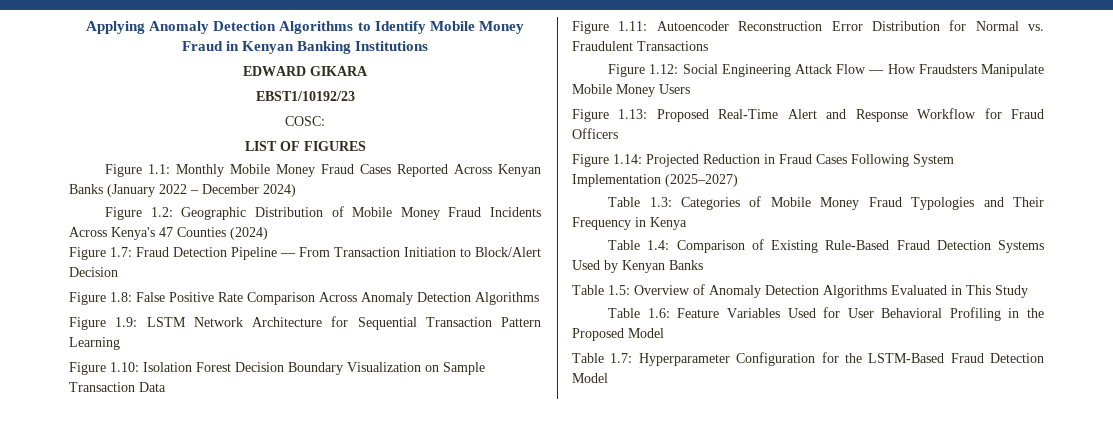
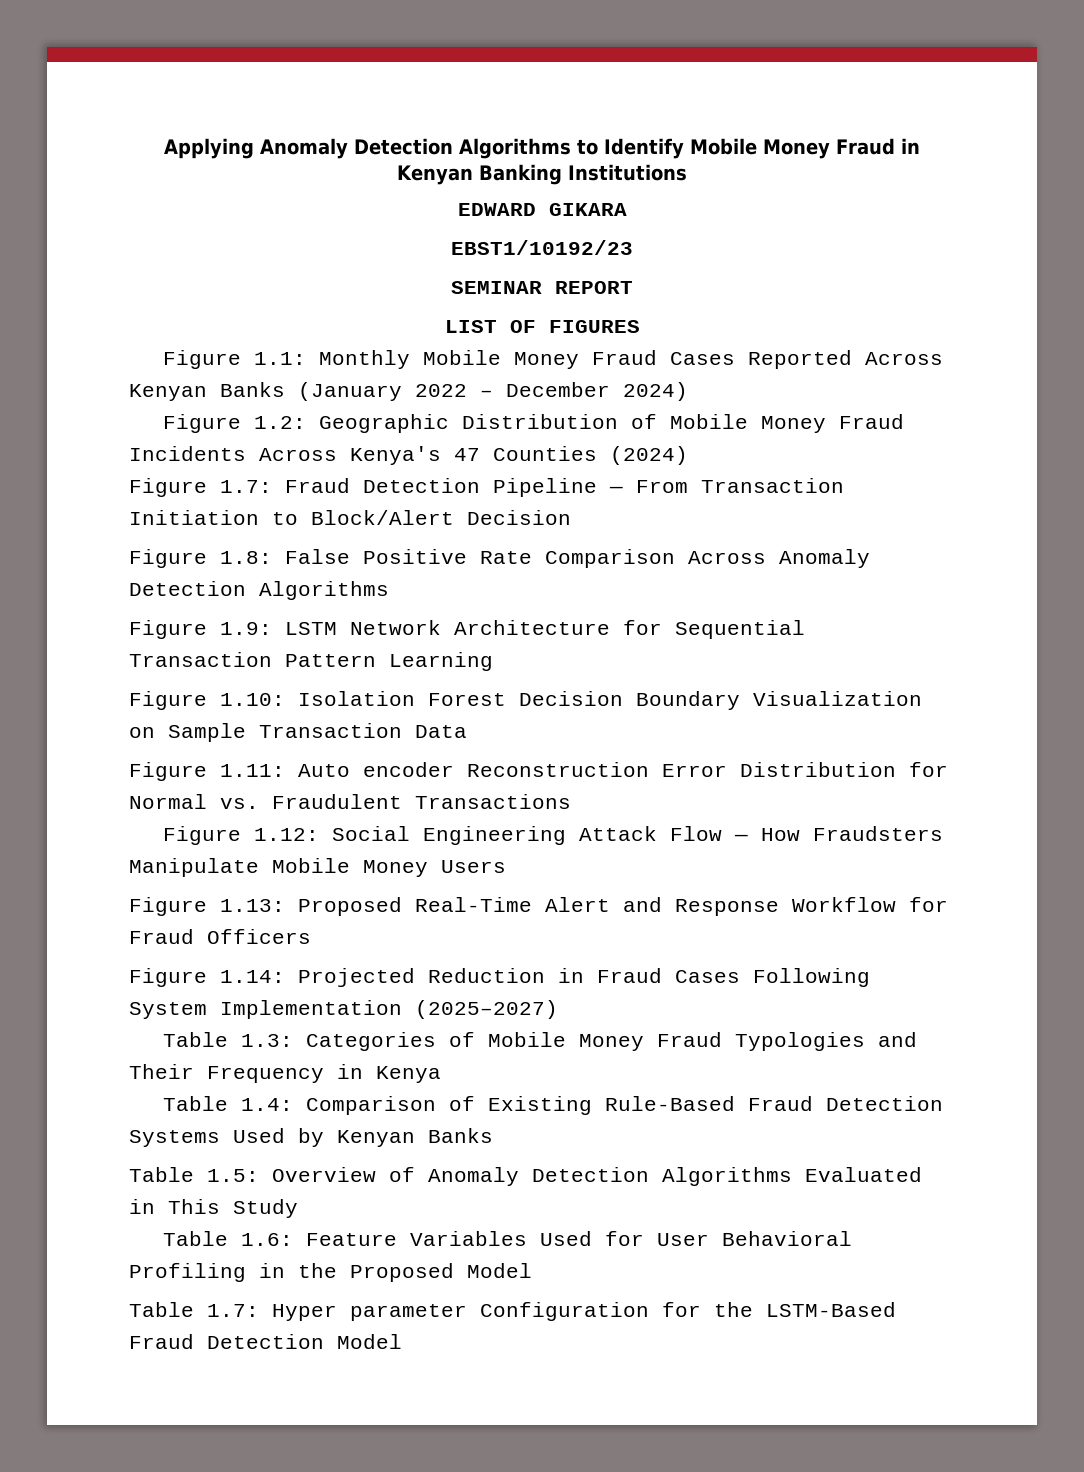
- COSC:
+ SEMINAR REPORT
- Figure 1.11: Autoencoder Reconstruction Error Distribution for Normal vs. Fraudulent Transactions
+ Figure 1.11: Auto encoder Reconstruction Error Distribution for Normal vs. Fraudulent Transactions
- Table 1.7: Hyperparameter Configuration for the LSTM-Based Fraud Detection Model
+ Table 1.7: Hyper parameter Configuration for the LSTM-Based Fraud Detection Model

